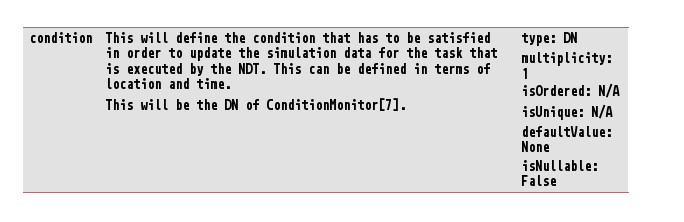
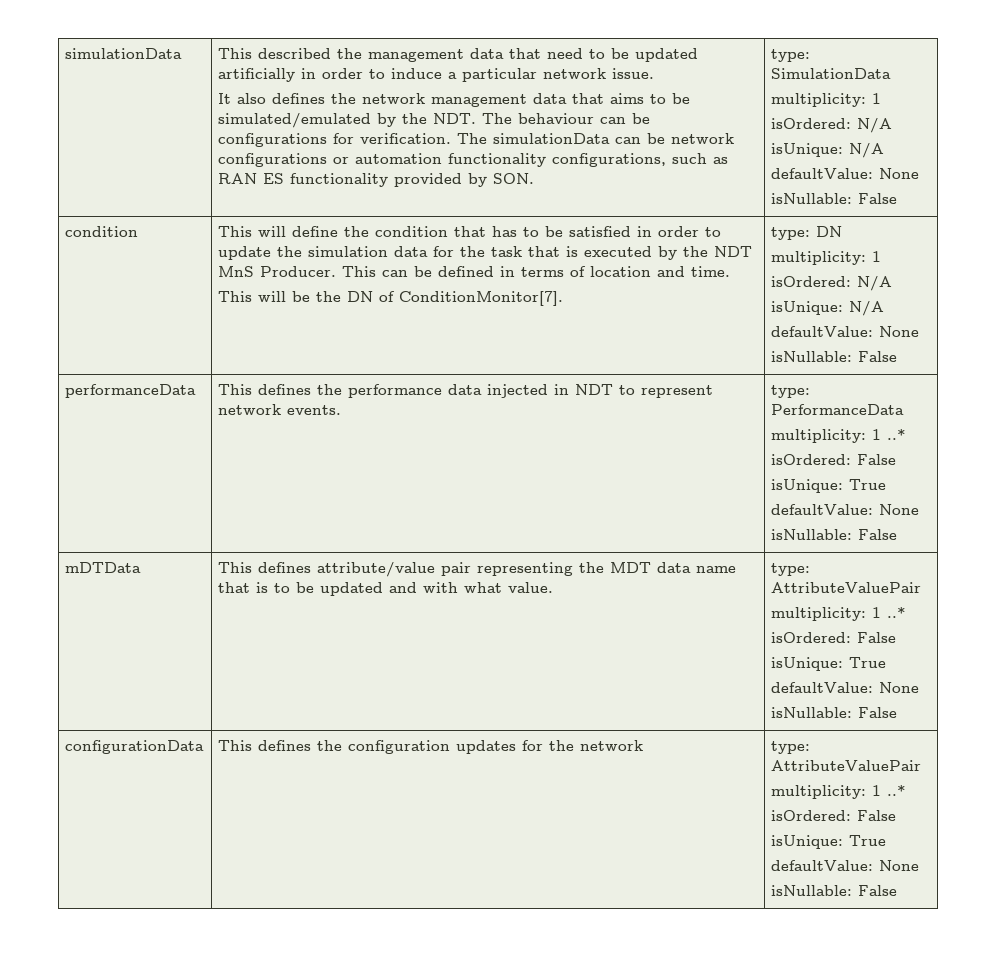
+ simulationData | This described the management data that need to be updated artificially in order to induce a particular network issue.
+ It also defines the network management data that aims to be simulated/emulated by the NDT. The behaviour can be configurations for verification. The simulationData can be network configurations or automation functionality configurations, such as RAN ES functionality provided by SON. | type: SimulationData
+ multiplicity: 1
+ isOrdered: N/A
+ isUnique: N/A
+ defaultValue: None
+ isNullable: False
- This will define the condition that has to be satisfied in order to update the simulation data for the task that is executed by the NDT. This can be defined in terms of location and time.
+ This will define the condition that has to be satisfied in order to update the simulation data for the task that is executed by the NDT MnS Producer. This can be defined in terms of location and time.
+ performanceData | This defines the performance data injected in NDT to represent network events. | type: PerformanceData
+ multiplicity: 1 ..*
+ isOrdered: False
+ isUnique: True
+ defaultValue: None
+ isNullable: False
+ mDTData | This defines attribute/value pair representing the MDT data name that is to be updated and with what value. | type: AttributeValuePair
+ multiplicity: 1 ..*
+ isOrdered: False
+ isUnique: True
+ defaultValue: None
+ isNullable: False
+ configurationData | This defines the configuration updates for the network | type: AttributeValuePair
+ multiplicity: 1 ..*
+ isOrdered: False
+ isUnique: True
+ defaultValue: None
+ isNullable: False

